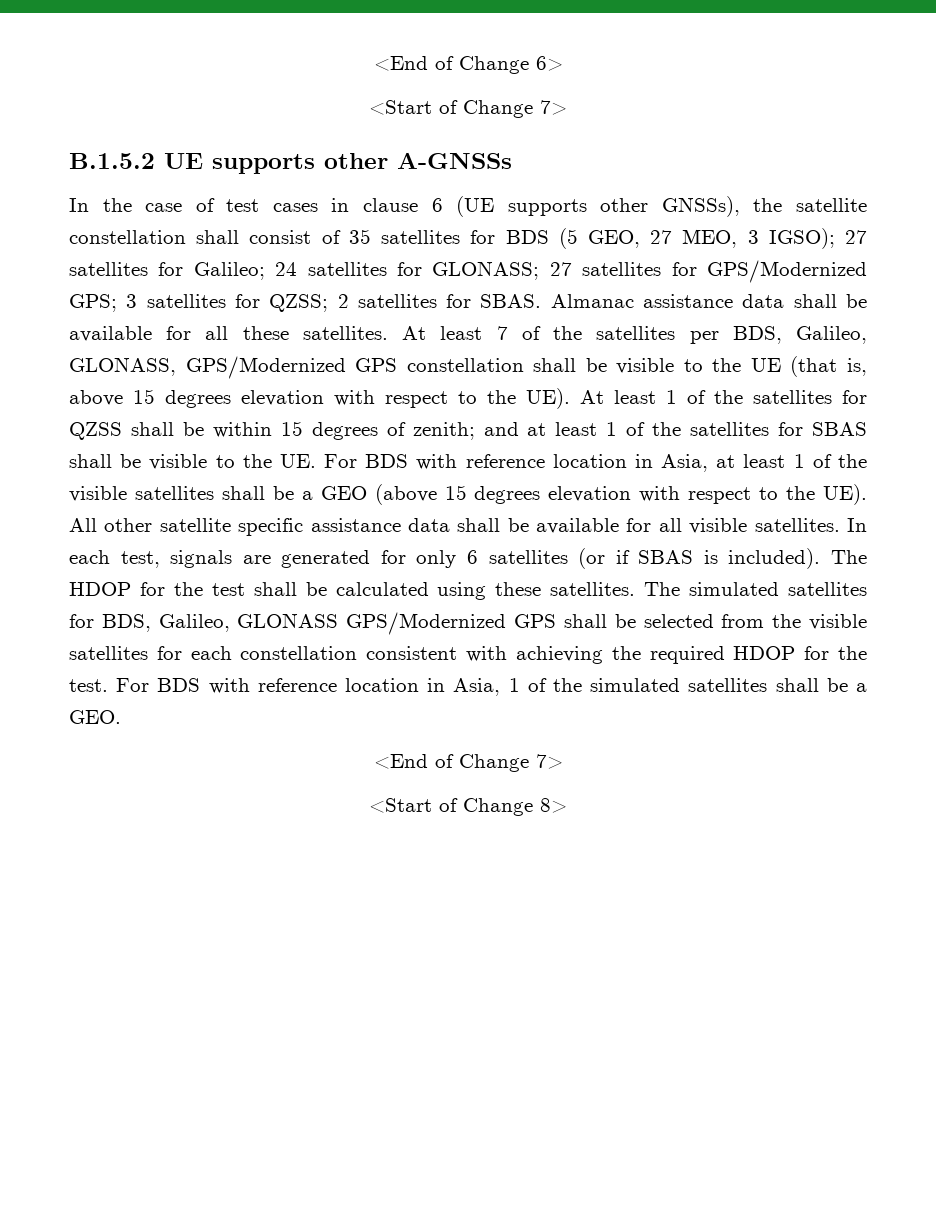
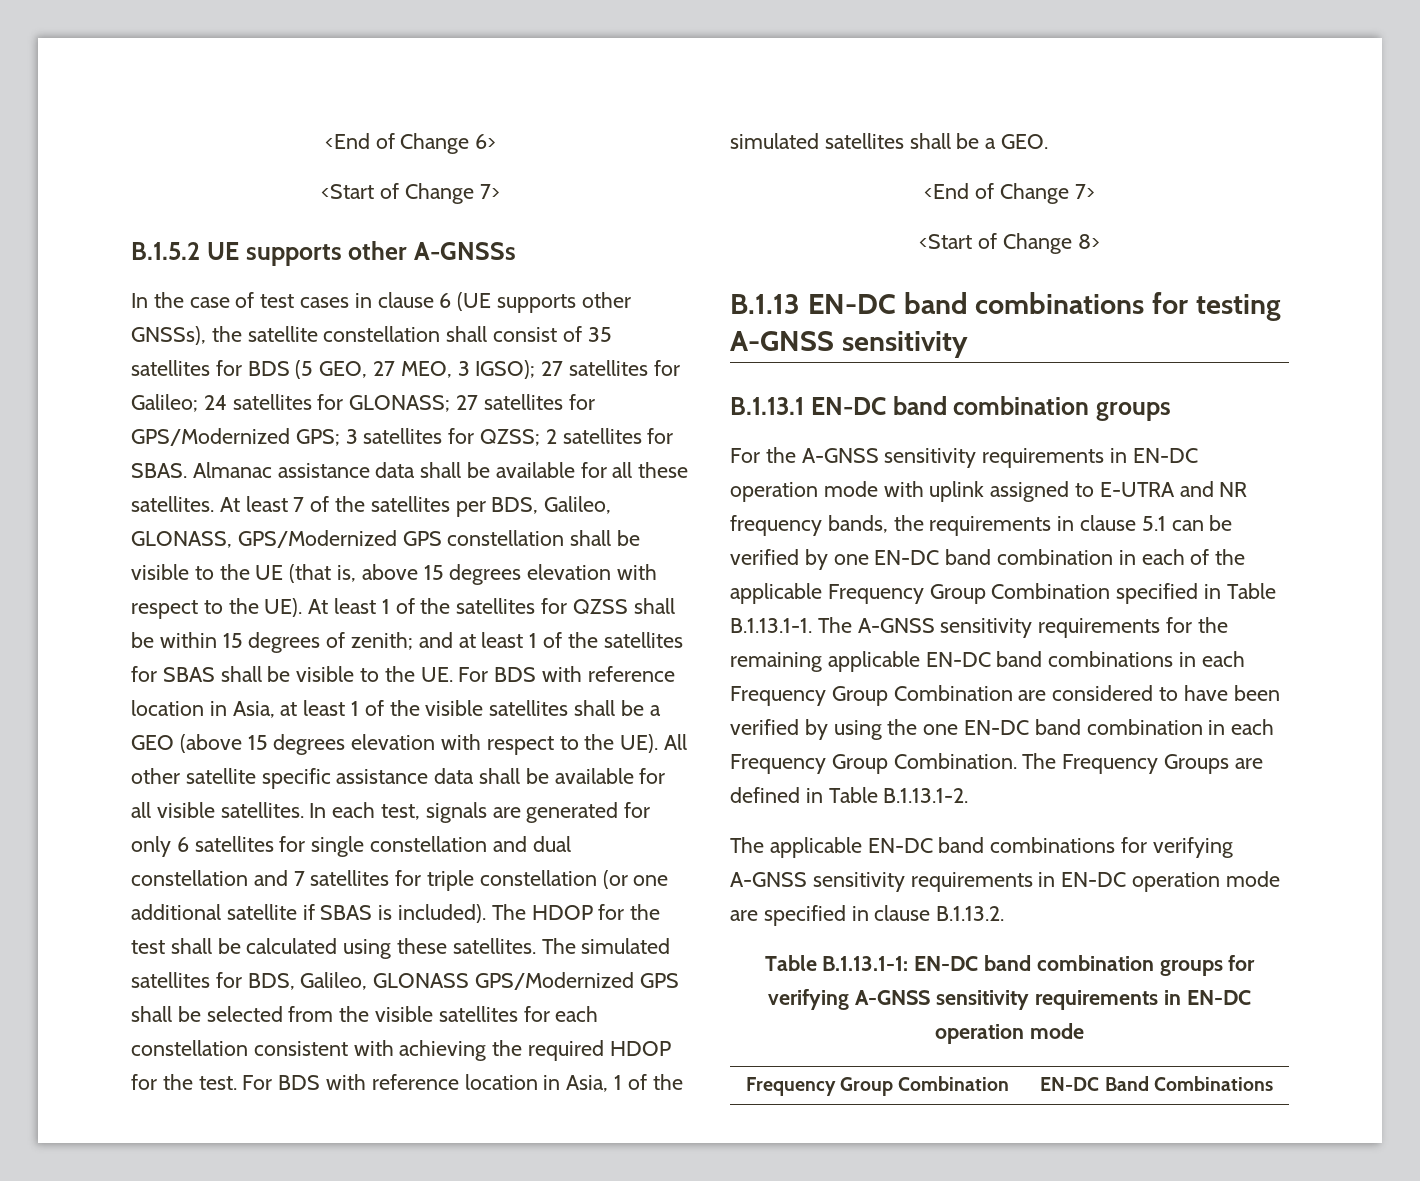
- In each test, signals are generated for only 6 satellites (or if SBAS is included).
+ In each test, signals are generated for only 6 satellites for single constellation and dual constellation and 7 satellites for triple constellation (or one additional satellite if SBAS is included).
+ B.1.13 EN-DC band combinations for testing A-GNSS sensitivity
+ B.1.13.1 EN-DC band combination groups
+ For the A-GNSS sensitivity requirements in EN-DC operation mode with uplink assigned to E-UTRA and NR frequency bands, the requirements in clause 5.1 can be verified by one EN-DC band combination in each of the applicable Frequency Group Combination specified in Table B.1.13.1-1. The A-GNSS sensitivity requirements for the remaining applicable EN-DC band combinations in each Frequency Group Combination are considered to have been verified by using the one EN-DC band combination in each Frequency Group Combination. The Frequency Groups are defined in Table B.1.13.1-2.
+ The applicable EN-DC band combinations for verifying A-GNSS sensitivity requirements in EN-DC operation mode are specified in clause B.1.13.2.
+ Table B.1.13.1-1: EN-DC band combination groups for verifying A-GNSS sensitivity requirements in EN-DC operation mode
+ Frequency Group Combination | EN-DC Band Combinations

